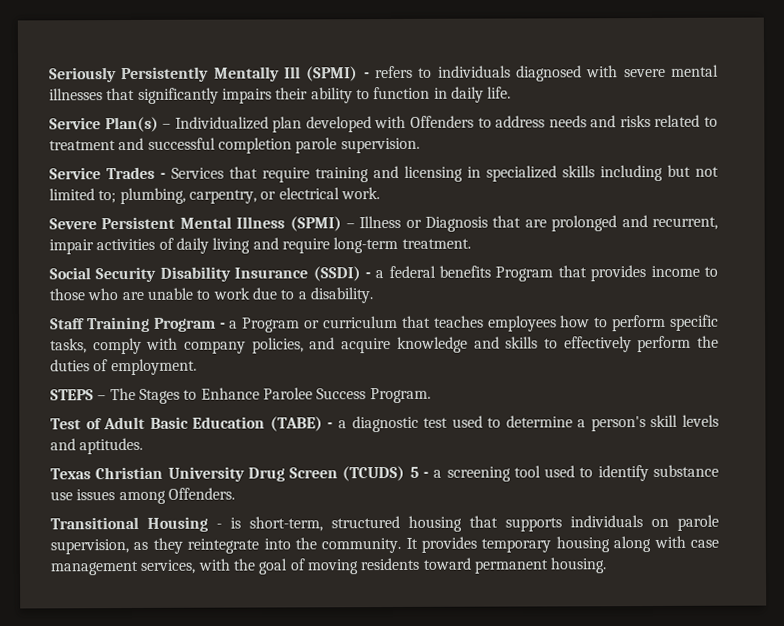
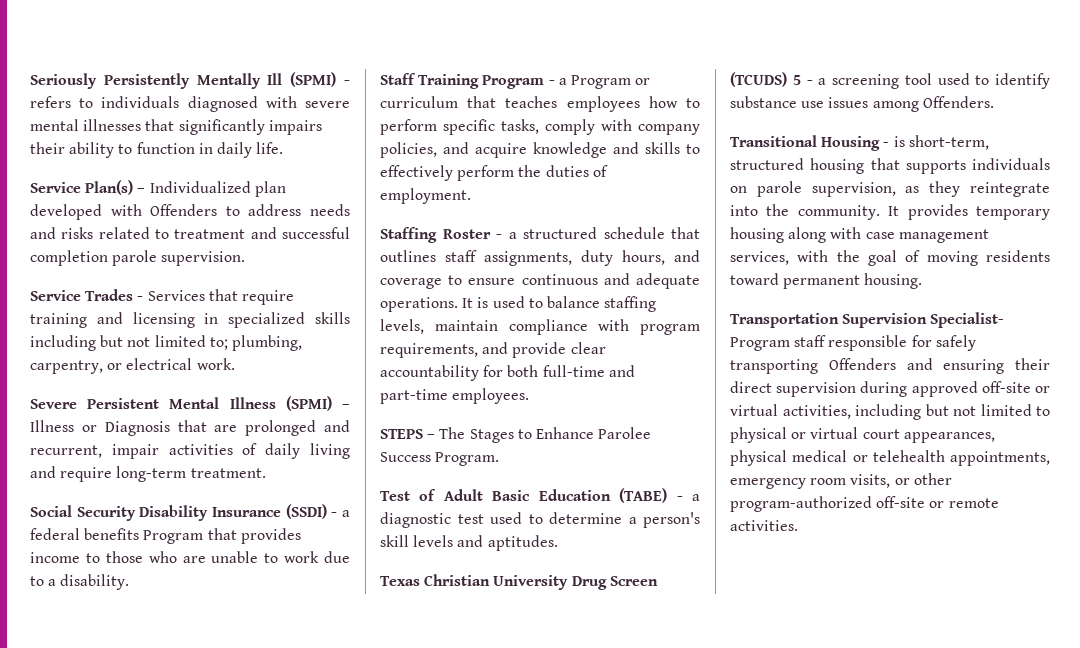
+ Staffing Roster - a structured schedule that outlines staff assignments, duty hours, and coverage to ensure continuous and adequate operations. It is used to balance staffing levels, maintain compliance with program requirements, and provide clear accountability for both full-time and part-time employees.
+ Transportation Supervision Specialist- Program staff responsible for safely transporting Offenders and ensuring their direct supervision during approved off-site or virtual activities, including but not limited to physical or virtual court appearances, physical medical or telehealth appointments, emergency room visits, or other program-authorized off-site or remote activities.

